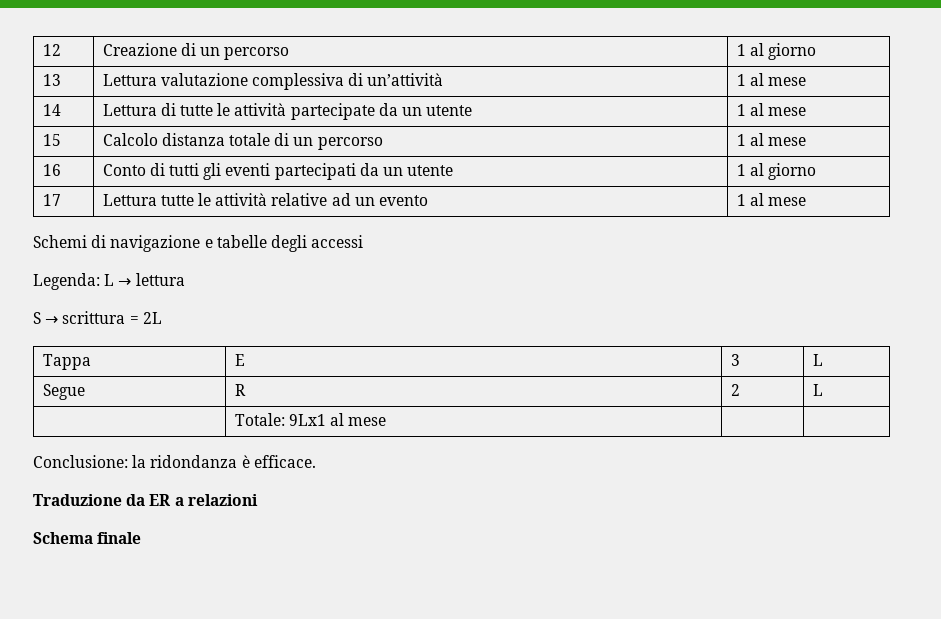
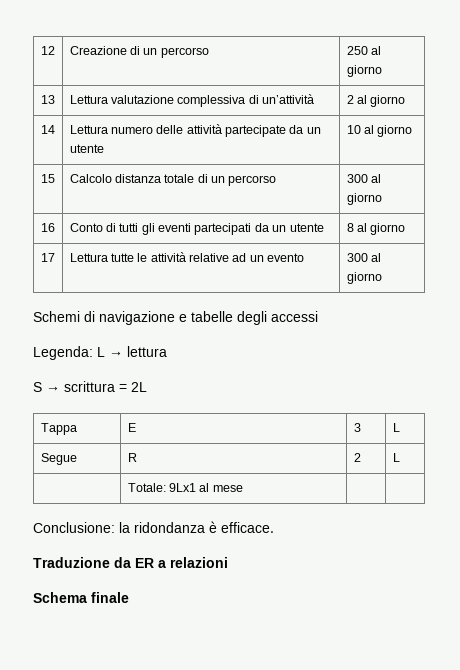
- 12 | Creazione di un percorso | 1 al giorno
+ 12 | Creazione di un percorso | 250 al giorno
- 13 | Lettura valutazione complessiva di un’attività | 1 al mese
+ 13 | Lettura valutazione complessiva di un’attività | 2 al giorno
- 14 | Lettura di tutte le attività partecipate da un utente | 1 al mese
+ 14 | Lettura numero delle attività partecipate da un utente | 10 al giorno
- 15 | Calcolo distanza totale di un percorso | 1 al mese
+ 15 | Calcolo distanza totale di un percorso | 300 al giorno
- 16 | Conto di tutti gli eventi partecipati da un utente | 1 al giorno
+ 16 | Conto di tutti gli eventi partecipati da un utente | 8 al giorno
- 17 | Lettura tutte le attività relative ad un evento | 1 al mese
+ 17 | Lettura tutte le attività relative ad un evento | 300 al giorno

